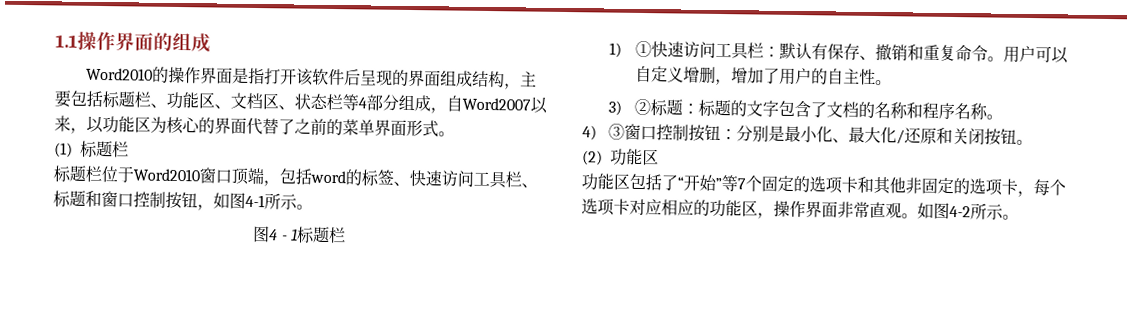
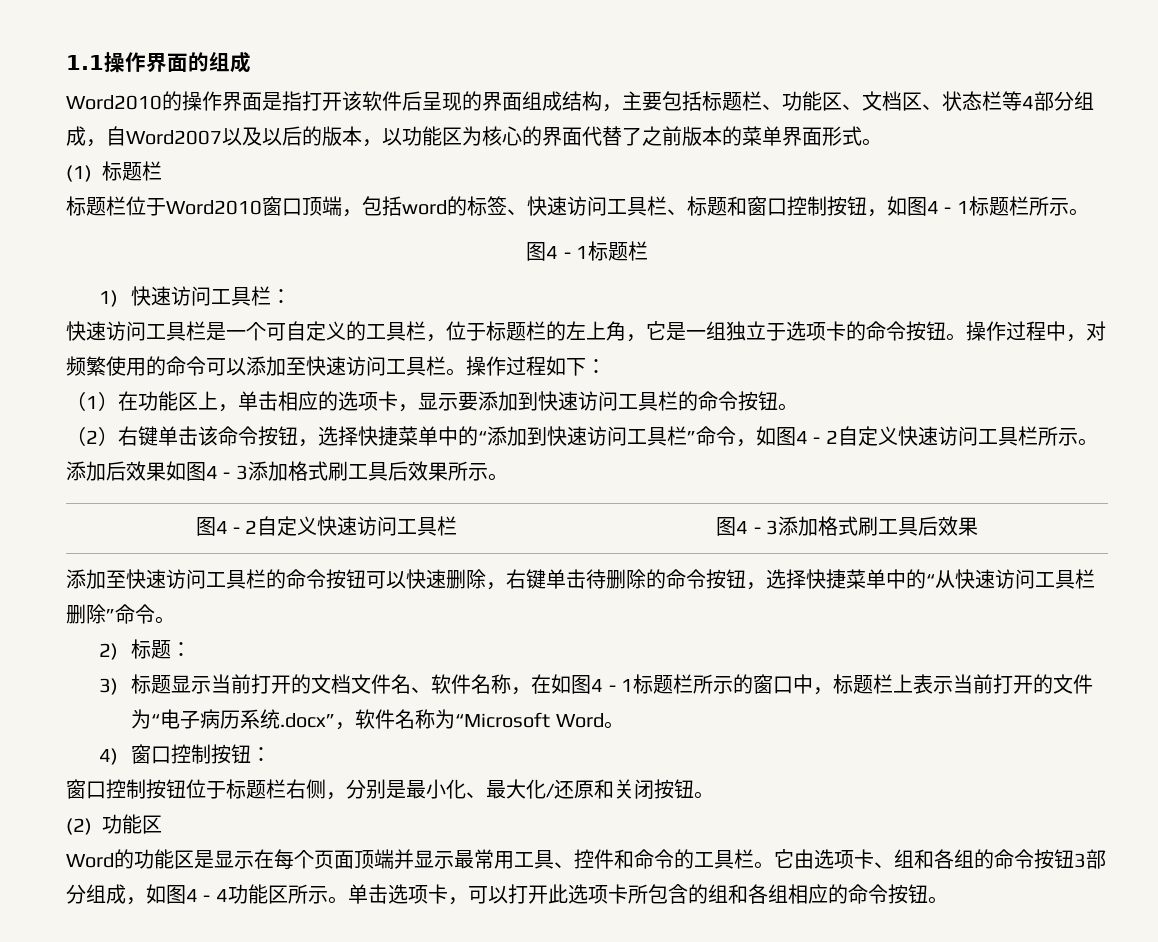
- Word2010的操作界面是指打开该软件后呈现的界面组成结构，主要包括标题栏、功能区、文档区、状态栏等4部分组成，自Word2007以来，以功能区为核心的界面代替了之前的菜单界面形式。
+ Word2010的操作界面是指打开该软件后呈现的界面组成结构，主要包括标题栏、功能区、文档区、状态栏等4部分组成，自Word2007以及以后的版本，以功能区为核心的界面代替了之前版本的菜单界面形式。
- 标题栏位于Word2010窗口顶端，包括word的标签、快速访问工具栏、标题和窗口控制按钮，如图4-1所示。
+ 标题栏位于Word2010窗口顶端，包括word的标签、快速访问工具栏、标题和窗口控制按钮，如图4 - 1标题栏所示。
- 1) ①快速访问工具栏：默认有保存、撤销和重复命令。用户可以自定义增删，增加了用户的自主性。
- 3) ②标题：标题的文字包含了文档的名称和程序名称。
- 4) ③窗口控制按钮：分别是最小化、最大化/还原和关闭按钮。
+ 1)快速访问工具栏：
+ 快速访问工具栏是一个可自定义的工具栏，位于标题栏的左上角，它是一组独立于选项卡的命令按钮。操作过程中，对频繁使用的命令可以添加至快速访问工具栏。操作过程如下：
+ （1）在功能区上，单击相应的选项卡，显示要添加到快速访问工具栏的命令按钮。
+ （2）右键单击该命令按钮，选择快捷菜单中的“添加到快速访问工具栏”命令，如图4 - 2自定义快速访问工具栏所示。添加后效果如图4 - 3添加格式刷工具后效果所示。
+ 图4 - 2自定义快速访问工具栏 | 图4 - 3添加格式刷工具后效果
+ 添加至快速访问工具栏的命令按钮可以快速删除，右键单击待删除的命令按钮，选择快捷菜单中的“从快速访问工具栏删除”命令。
+ 2)标题：
+ 3)标题显示当前打开的文档文件名、软件名称，在如图4 - 1标题栏所示的窗口中，标题栏上表示当前打开的文件为“电子病历系统.docx”，软件名称为“Microsoft Word。
+ 4)窗口控制按钮：
+ 窗口控制按钮位于标题栏右侧，分别是最小化、最大化/还原和关闭按钮。
- 功能区包括了“开始”等7个固定的选项卡和其他非固定的选项卡，每个选项卡对应相应的功能区，操作界面非常直观。如图4-2所示。
+ Word的功能区是显示在每个页面顶端并显示最常用工具、控件和命令的工具栏。它由选项卡、组和各组的命令按钮3部分组成，如图4 - 4功能区所示。单击选项卡，可以打开此选项卡所包含的组和各组相应的命令按钮。

